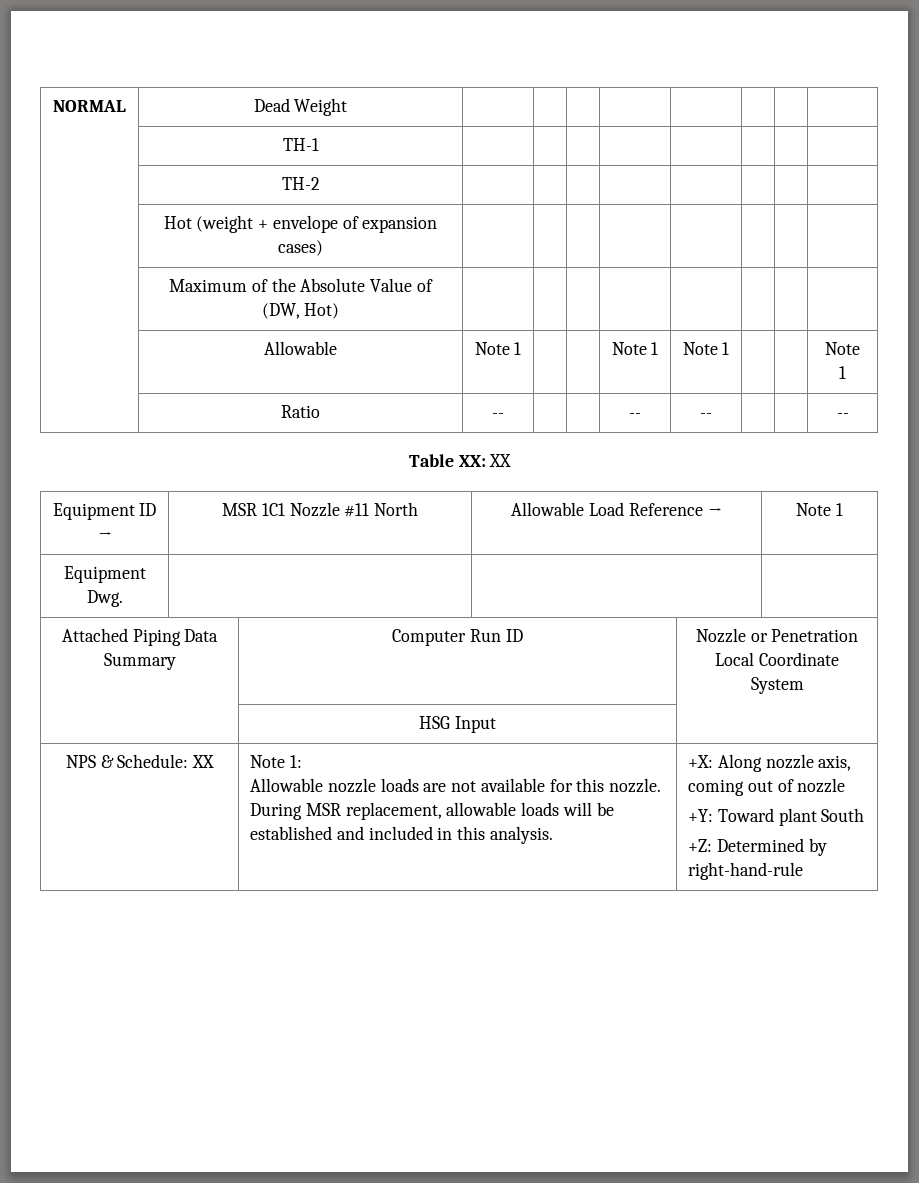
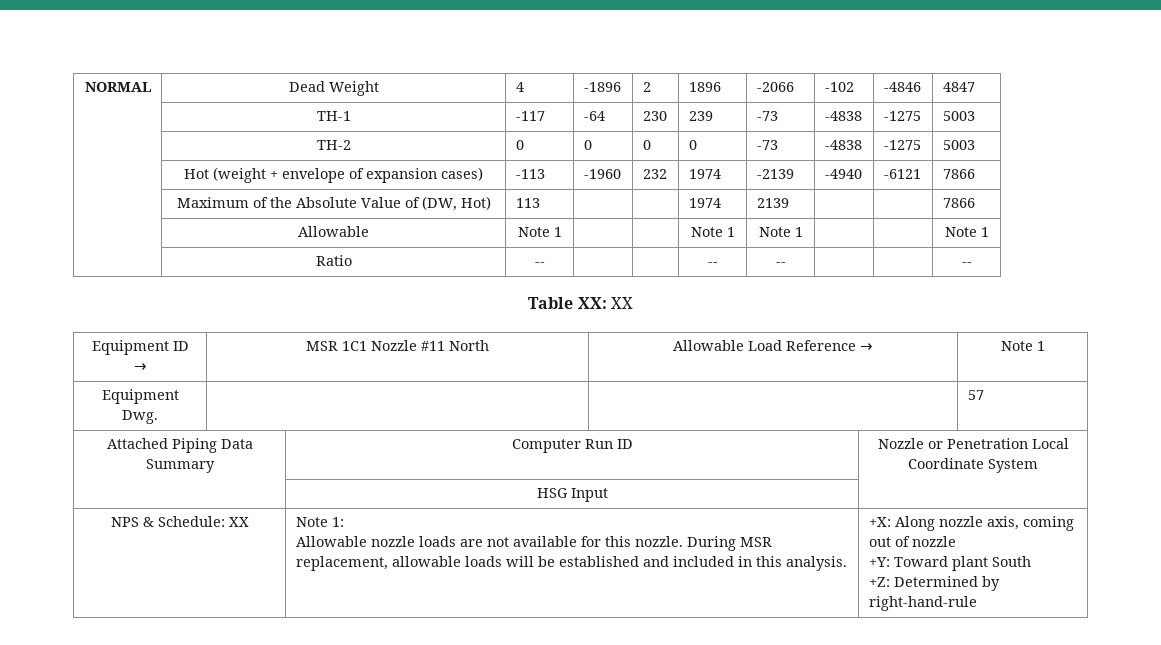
- NORMAL | Dead Weight | | | | | | | |
- | TH-1 | | | | | | | |
- | TH-2 | | | | | | | |
+ NORMAL | Dead Weight | 4 | -1896 | 2 | 1896 | -2066 | -102 | -4846 | 4847
+ | TH-1 | -117 | -64 | 230 | 239 | -73 | -4838 | -1275 | 5003
+ | TH-2 | 0 | 0 | 0 | 0 | -73 | -4838 | -1275 | 5003
- | Hot (weight + envelope of expansion cases) | | | | | | | |
+ | Hot (weight + envelope of expansion cases) | -113 | -1960 | 232 | 1974 | -2139 | -4940 | -6121 | 7866
- | Maximum of the Absolute Value of (DW, Hot) | | | | | | | |
+ | Maximum of the Absolute Value of (DW, Hot) | 113 | | | 1974 | 2139 | | | 7866
- Equipment Dwg. | | |
+ Equipment Dwg. | | | 57

